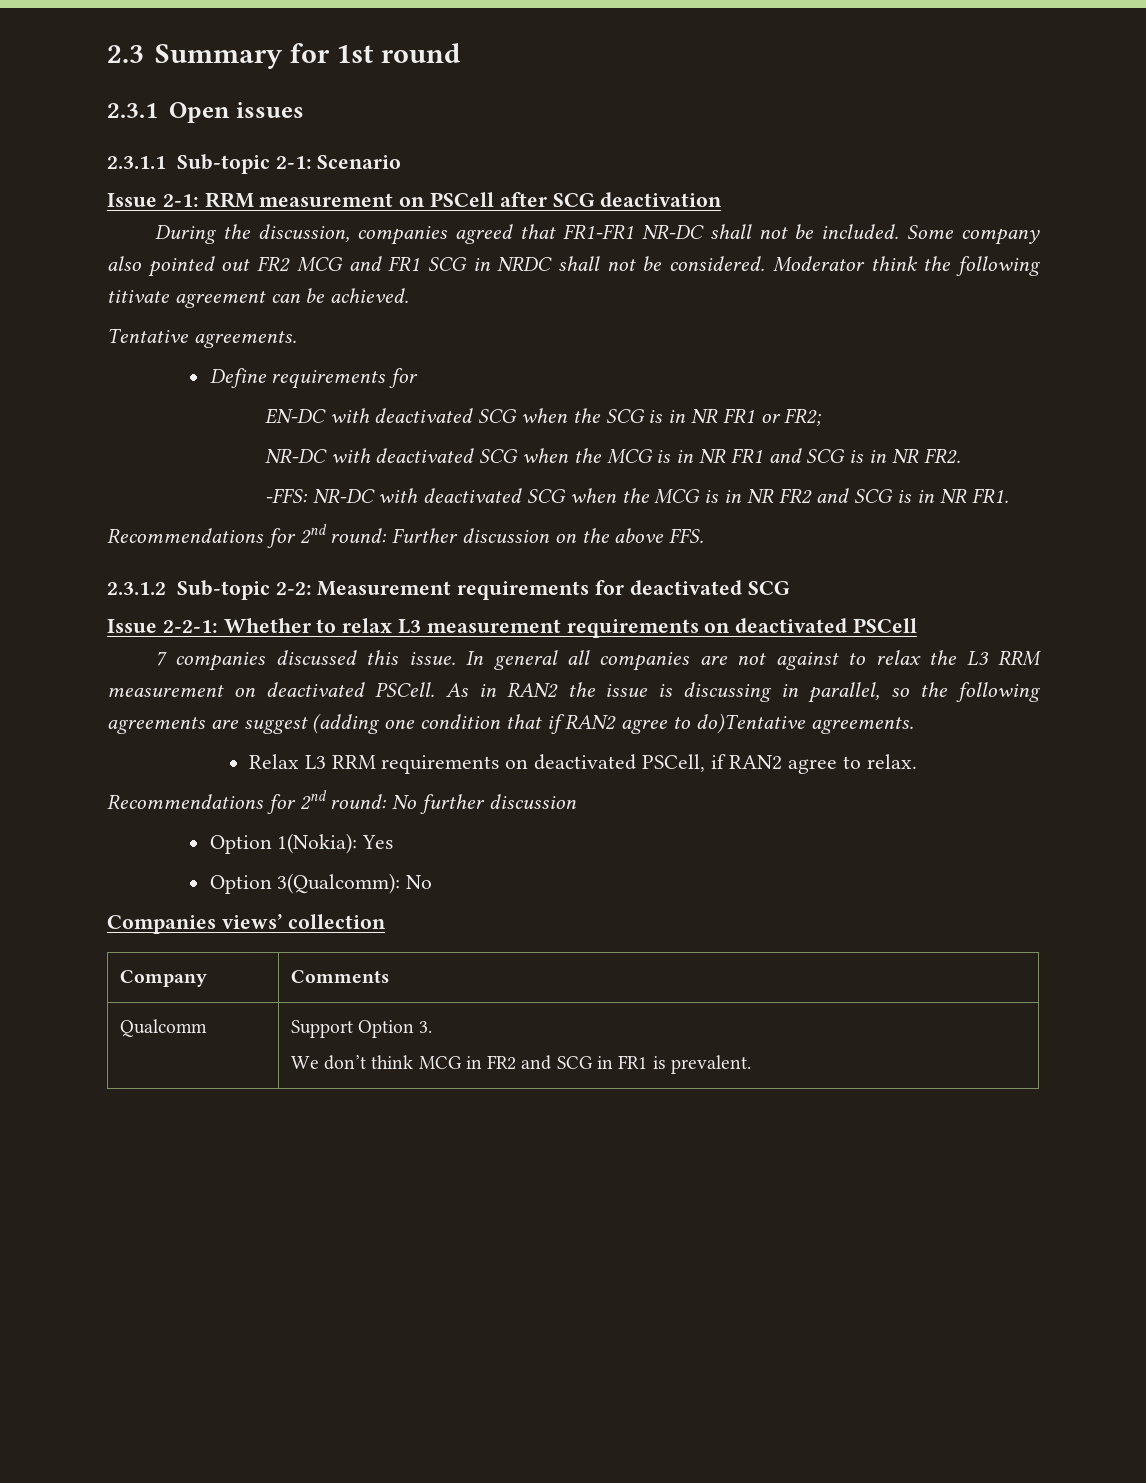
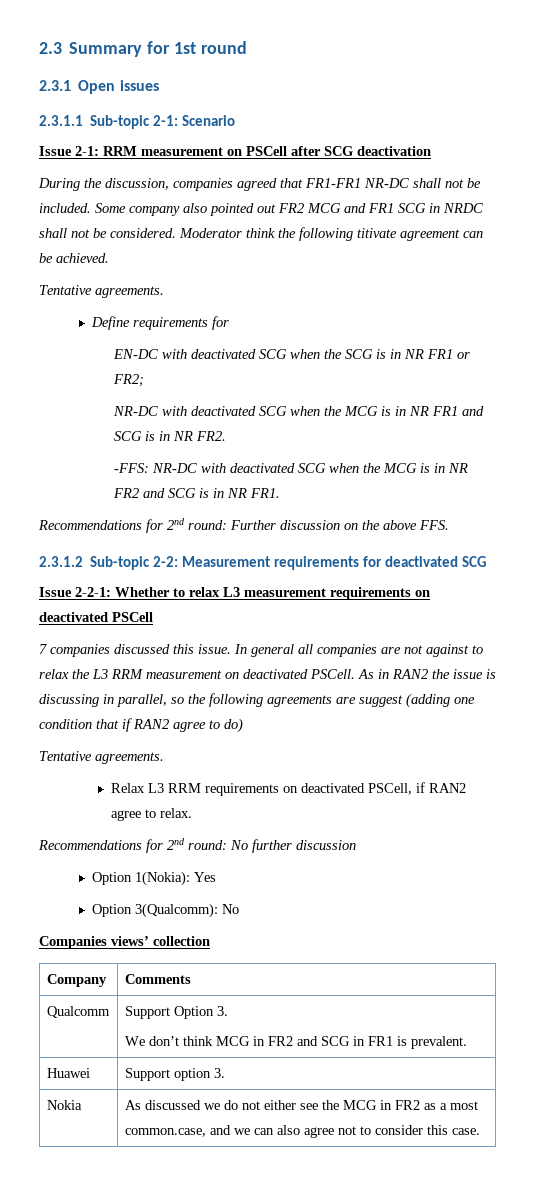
- As in RAN2 the issue is discussing in parallel, so the following agreements are suggest (adding one condition that if RAN2 agree to do)Tentative agreements.
+ As in RAN2 the issue is discussing in parallel, so the following agreements are suggest (adding one condition that if RAN2 agree to do)
+ Tentative agreements.
+ Huawei | Support option 3.
+ Nokia | As discussed we do not either see the MCG in FR2 as a most common.case, and we can also agree not to consider this case.

